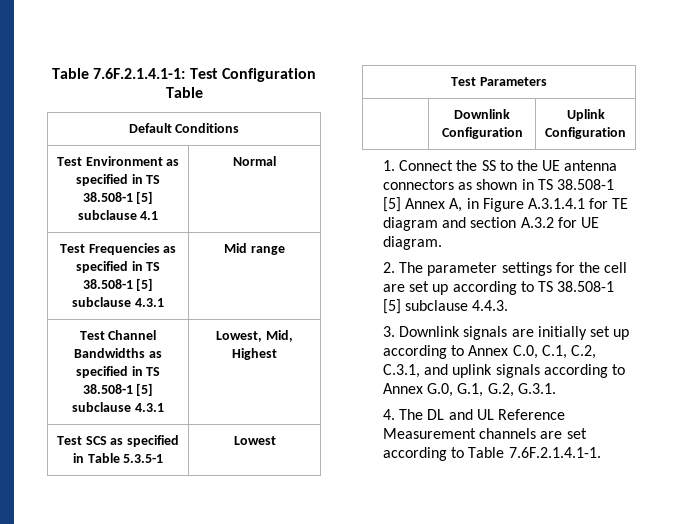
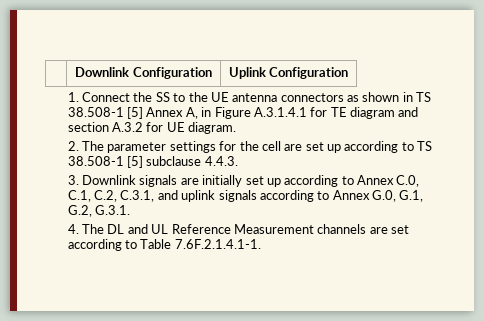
- Table 7.6F.2.1.4.1-1: Test Configuration Table
- Default Conditions
- Test Environment as specified in TS 38.508-1 [5] subclause 4.1 | Normal
- Test Frequencies as specified in TS 38.508-1 [5] subclause 4.3.1 | Mid range
- Test Channel Bandwidths as specified in TS 38.508-1 [5] subclause 4.3.1 | Lowest, Mid, Highest
- Test SCS as specified in Table 5.3.5-1 | Lowest
- Test Parameters

